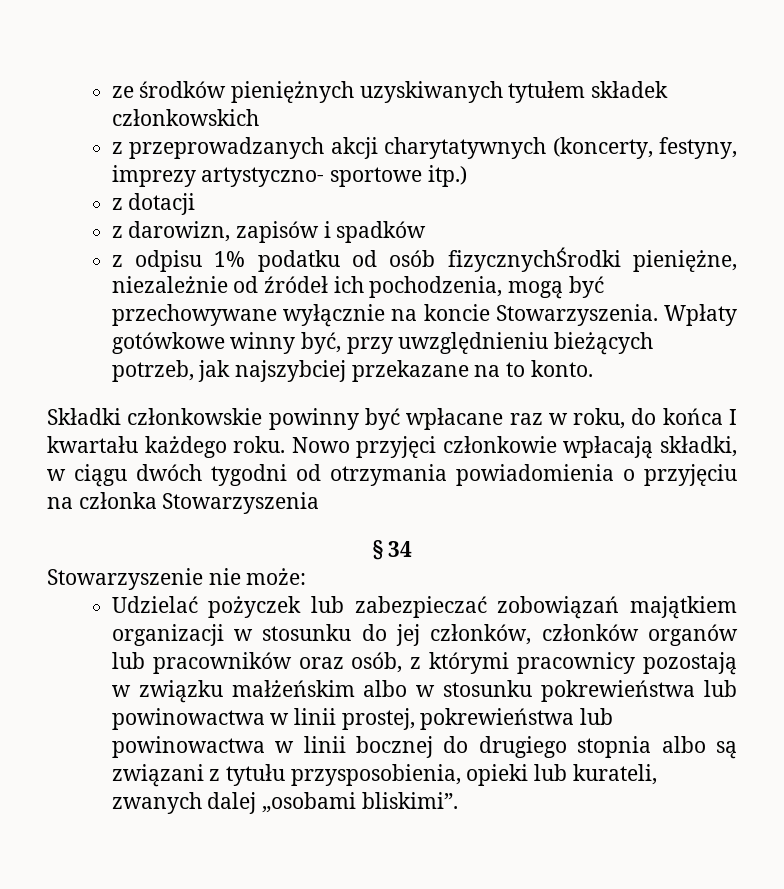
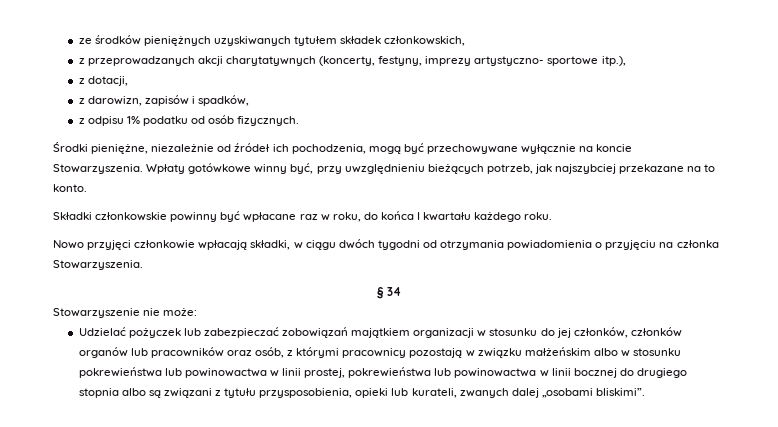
- ze środków pieniężnych uzyskiwanych tytułem składek członkowskich
+ ze środków pieniężnych uzyskiwanych tytułem składek członkowskich,
- z przeprowadzanych akcji charytatywnych (koncerty, festyny, imprezy artystyczno- sportowe itp.)
- z dotacji
+ z przeprowadzanych akcji charytatywnych (koncerty, festyny, imprezy artystyczno- sportowe itp.),
+ z dotacji,
- z darowizn, zapisów i spadków
+ z darowizn, zapisów i spadków,
- z odpisu 1% podatku od osób fizycznychŚrodki pieniężne, niezależnie od źródeł ich pochodzenia, mogą być przechowywane wyłącznie na koncie Stowarzyszenia.
+ z odpisu 1% podatku od osób fizycznych.
+ Środki pieniężne, niezależnie od źródeł ich pochodzenia, mogą być przechowywane wyłącznie na koncie Stowarzyszenia.
- Składki członkowskie powinny być wpłacane raz w roku, do końca I kwartału każdego roku. Nowo przyjęci członkowie wpłacają składki, w ciągu dwóch tygodni od otrzymania powiadomienia o przyjęciu na członka Stowarzyszenia
+ Składki członkowskie powinny być wpłacane raz w roku, do końca I kwartału każdego roku.
+ Nowo przyjęci członkowie wpłacają składki, w ciągu dwóch tygodni od otrzymania powiadomienia o przyjęciu na członka Stowarzyszenia.

